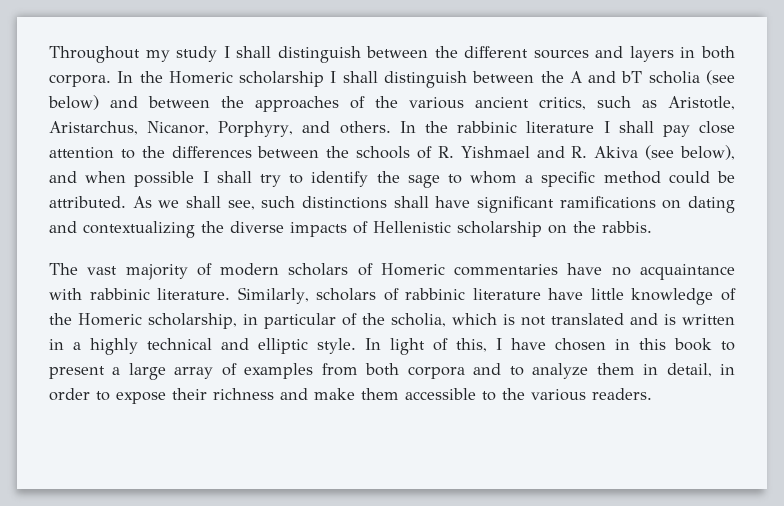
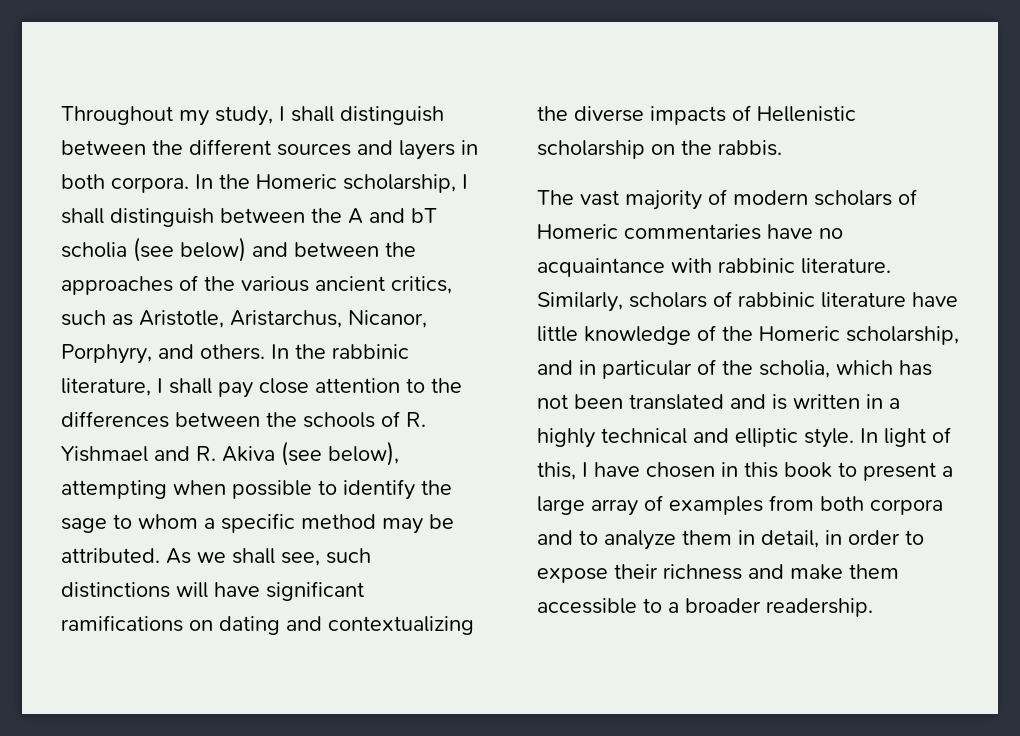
- Throughout my study I shall distinguish between the different sources and layers in both corpora.
+ Throughout my study, I shall distinguish between the different sources and layers in both corpora.
- In the Homeric scholarship I shall distinguish between the A and bT scholia (see below) and between the approaches of the various ancient critics, such as Aristotle, Aristarchus, Nicanor, Porphyry, and others.
+ In the Homeric scholarship, I shall distinguish between the A and bT scholia (see below) and between the approaches of the various ancient critics, such as Aristotle, Aristarchus, Nicanor, Porphyry, and others.
- In the rabbinic literature I shall pay close attention to the differences between the schools of R. Yishmael and R. Akiva (see below), and when possible I shall try to identify the sage to whom a specific method could be attributed.
+ In the rabbinic literature, I shall pay close attention to the differences between the schools of R. Yishmael and R. Akiva (see below), attempting when possible to identify the sage to whom a specific method may be attributed.
- As we shall see, such distinctions shall have significant ramifications on dating and contextualizing the diverse impacts of Hellenistic scholarship on the rabbis.
+ As we shall see, such distinctions will have significant ramifications on dating and contextualizing the diverse impacts of Hellenistic scholarship on the rabbis.
- Similarly, scholars of rabbinic literature have little knowledge of the Homeric scholarship, in particular of the scholia, which is not translated and is written in a highly technical and elliptic style.
+ Similarly, scholars of rabbinic literature have little knowledge of the Homeric scholarship, and in particular of the scholia, which has not been translated and is written in a highly technical and elliptic style.
- In light of this, I have chosen in this book to present a large array of examples from both corpora and to analyze them in detail, in order to expose their richness and make them accessible to the various readers.
+ In light of this, I have chosen in this book to present a large array of examples from both corpora and to analyze them in detail, in order to expose their richness and make them accessible to a broader readership.

